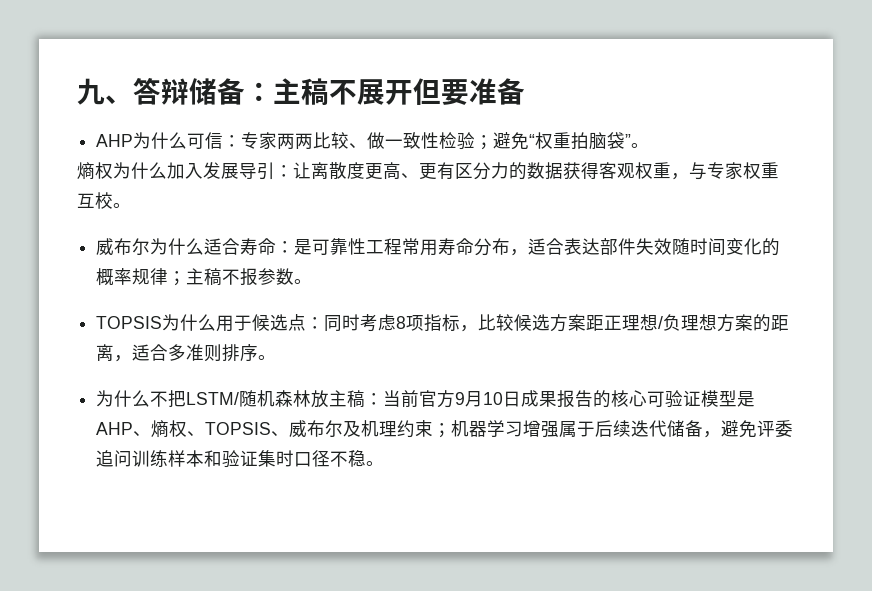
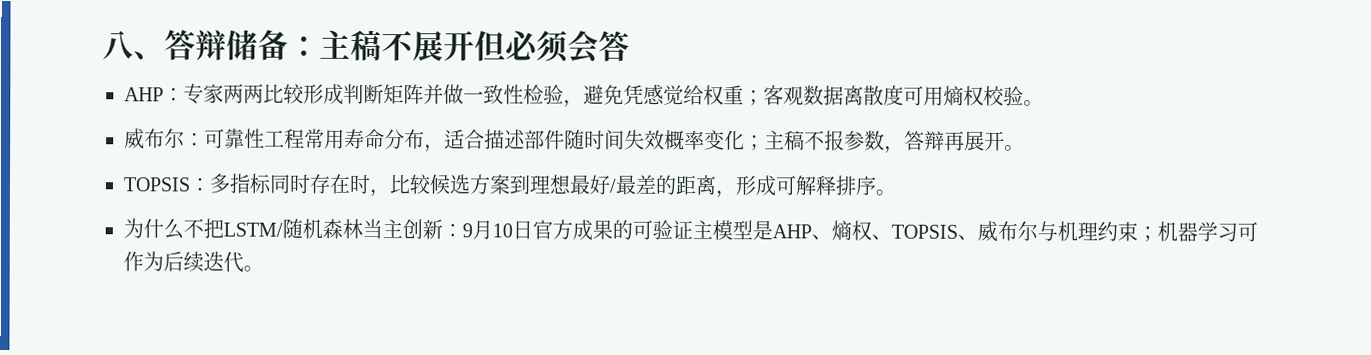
- 九、答辩储备：主稿不展开但要准备
- AHP为什么可信：专家两两比较、做一致性检验；避免“权重拍脑袋”。
- 熵权为什么加入发展导引：让离散度更高、更有区分力的数据获得客观权重，与专家权重互校。
- 威布尔为什么适合寿命：是可靠性工程常用寿命分布，适合表达部件失效随时间变化的概率规律；主稿不报参数。
+ 八、答辩储备：主稿不展开但必须会答
+ AHP：专家两两比较形成判断矩阵并做一致性检验，避免凭感觉给权重；客观数据离散度可用熵权校验。
+ 威布尔：可靠性工程常用寿命分布，适合描述部件随时间失效概率变化；主稿不报参数，答辩再展开。
- TOPSIS为什么用于候选点：同时考虑8项指标，比较候选方案距正理想/负理想方案的距离，适合多准则排序。
+ TOPSIS：多指标同时存在时，比较候选方案到理想最好/最差的距离，形成可解释排序。
- 为什么不把LSTM/随机森林放主稿：当前官方9月10日成果报告的核心可验证模型是AHP、熵权、TOPSIS、威布尔及机理约束；机器学习增强属于后续迭代储备，避免评委追问训练样本和验证集时口径不稳。
+ 为什么不把LSTM/随机森林当主创新：9月10日官方成果的可验证主模型是AHP、熵权、TOPSIS、威布尔与机理约束；机器学习可作为后续迭代。

